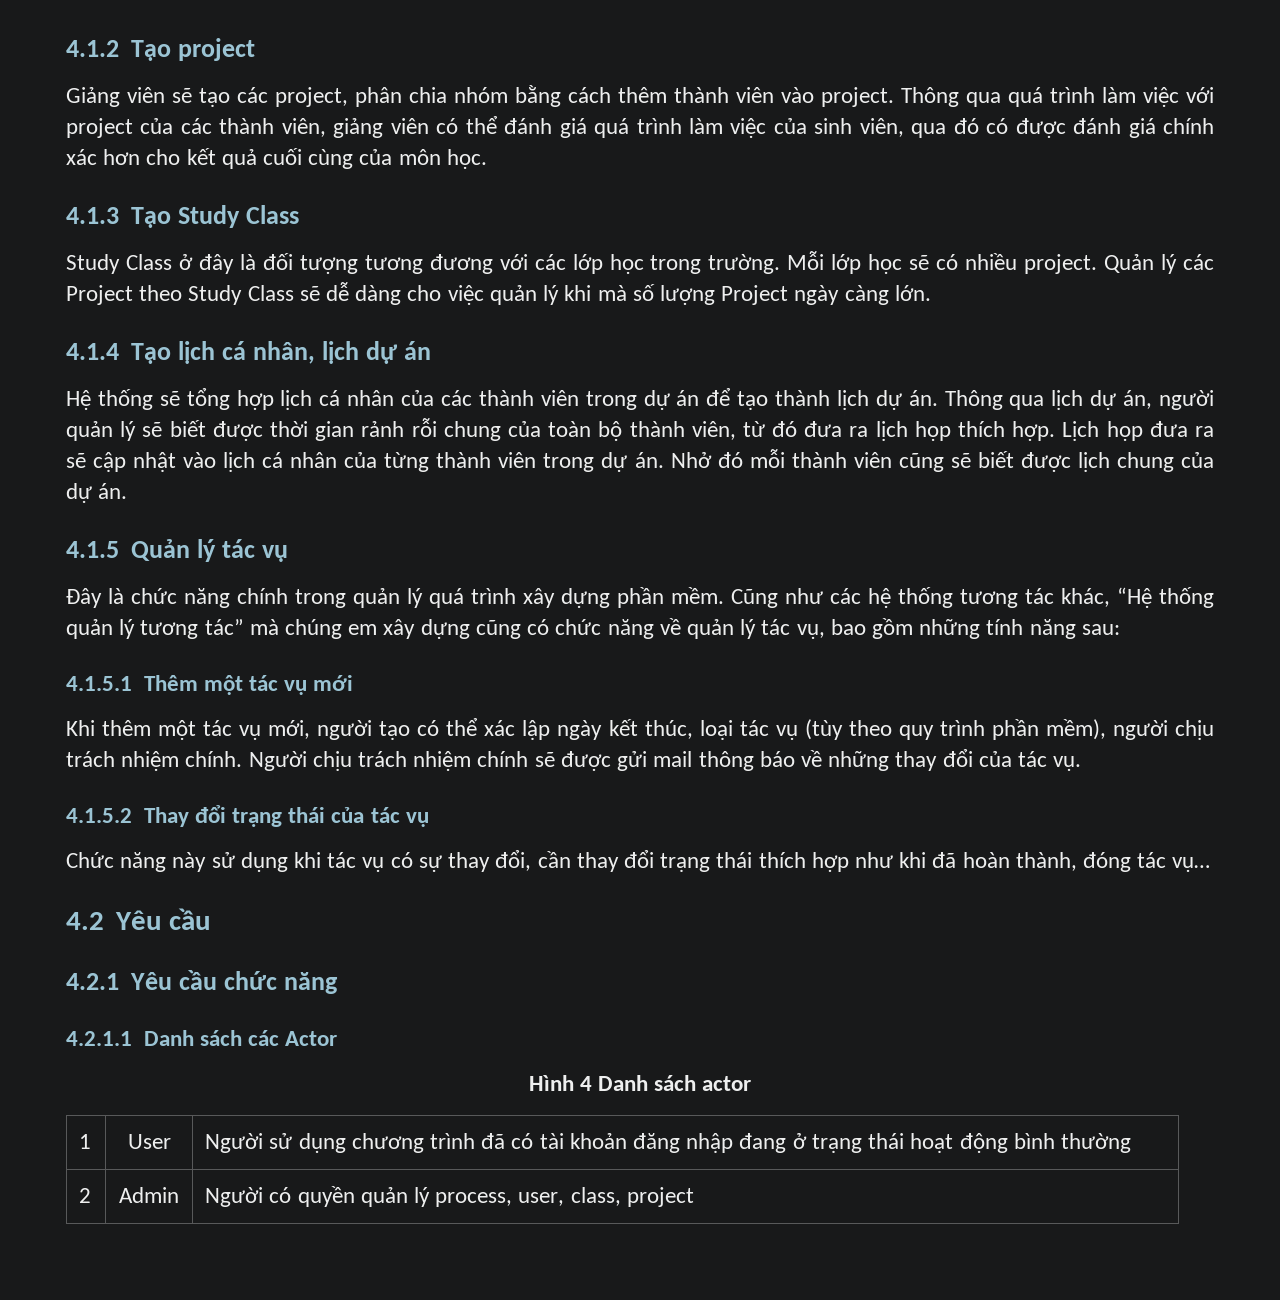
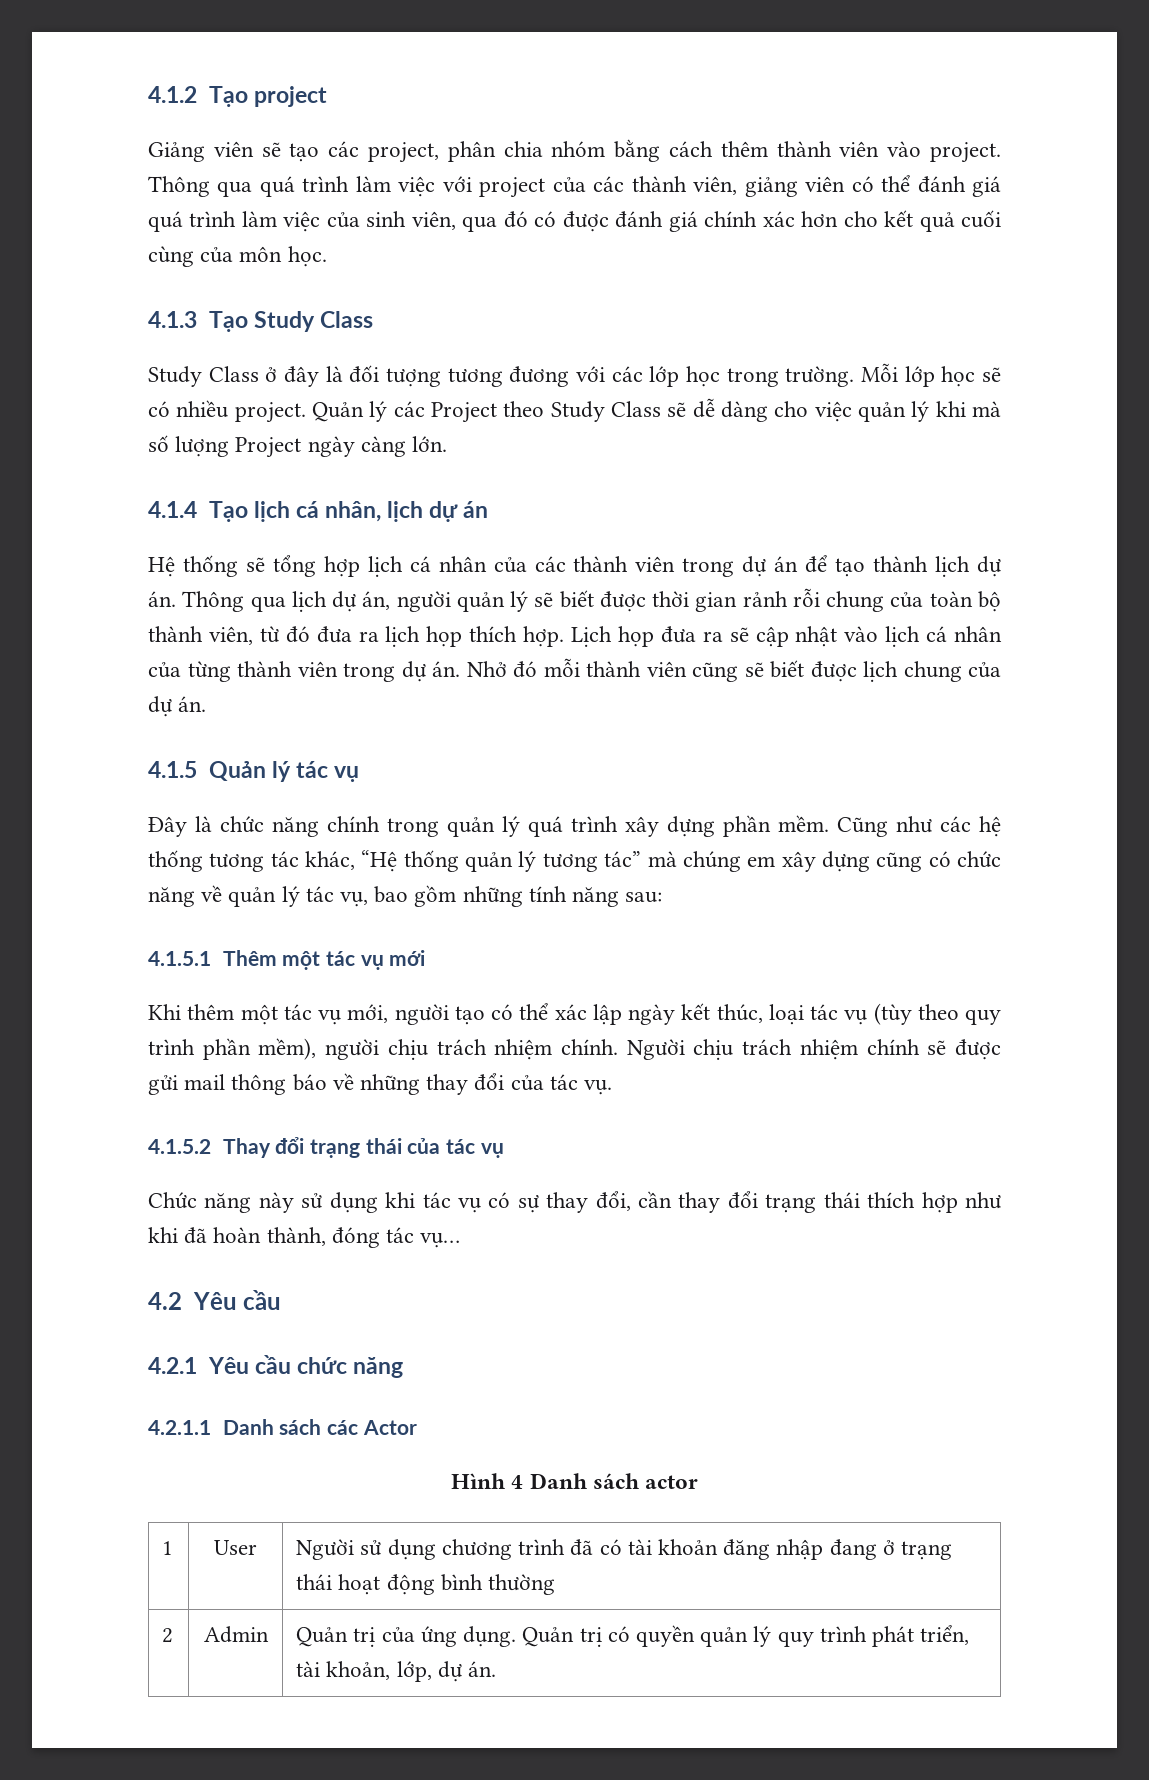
- 2 | Admin | Người có quyền quản lý process, user, class, project
+ 2 | Admin | Quản trị của ứng dụng. Quản trị có quyền quản lý quy trình phát triển, tài khoản, lớp, dự án.

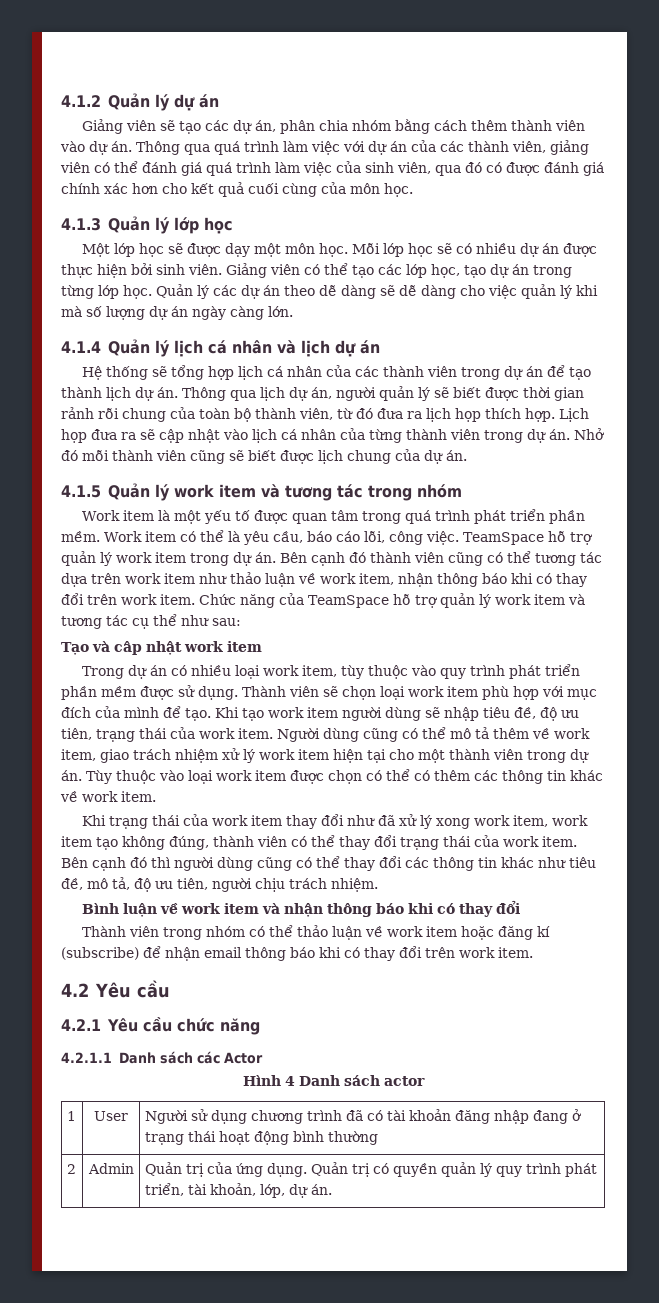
- 4.1.2 Tạo project
+ 4.1.2 Quản lý dự án
- Giảng viên sẽ tạo các project, phân chia nhóm bằng cách thêm thành viên vào project.
+ Giảng viên sẽ tạo các dự án, phân chia nhóm bằng cách thêm thành viên vào dự án.
- Thông qua quá trình làm việc với project của các thành viên, giảng viên có thể đánh giá quá trình làm việc của sinh viên, qua đó có được đánh giá chính xác hơn cho kết quả cuối cùng của môn học.
+ Thông qua quá trình làm việc với dự án của các thành viên, giảng viên có thể đánh giá quá trình làm việc của sinh viên, qua đó có được đánh giá chính xác hơn cho kết quả cuối cùng của môn học.
- 4.1.3 Tạo Study Class
- Study Class ở đây là đối tượng tương đương với các lớp học trong trường.
+ 4.1.3 Quản lý lớp học
+ Một lớp học sẽ được dạy một môn học.
- Mỗi lớp học sẽ có nhiều project. Quản lý các Project theo Study Class sẽ dễ dàng cho việc quản lý khi mà số lượng Project ngày càng lớn.
+ Mỗi lớp học sẽ có nhiều dự án được thực hiện bởi sinh viên. Giảng viên có thể tạo các lớp học, tạo dự án trong từng lớp học. Quản lý các dự án theo dễ dàng sẽ dễ dàng cho việc quản lý khi mà số lượng dự án ngày càng lớn.
- 4.1.4 Tạo lịch cá nhân, lịch dự án
+ 4.1.4 Quản lý lịch cá nhân và lịch dự án
- 4.1.5 Quản lý tác vụ
- Đây là chức năng chính trong quản lý quá trình xây dựng phần mềm. Cũng như các hệ thống tương tác khác, “Hệ thống quản lý tương tác” mà chúng em xây dựng cũng có chức năng về quản lý tác vụ, bao gồm những tính năng sau:
- 4.1.5.1 Thêm một tác vụ mới
- Khi thêm một tác vụ mới, người tạo có thể xác lập ngày kết thúc, loại tác vụ (tùy theo quy trình phần mềm), người chịu trách nhiệm chính. Người chịu trách nhiệm chính sẽ được gửi mail thông báo về những thay đổi của tác vụ.
- 4.1.5.2 Thay đổi trạng thái của tác vụ
- Chức năng này sử dụng khi tác vụ có sự thay đổi, cần thay đổi trạng thái thích hợp như khi đã hoàn thành, đóng tác vụ…
+ 4.1.5 Quản lý work item và tương tác trong nhóm
+ Work item là một yếu tố được quan tâm trong quá trình phát triển phần mềm. Work item có thể là yêu cầu, báo cáo lỗi, công việc. TeamSpace hỗ trợ quản lý work item trong dự án. Bên cạnh đó thành viên cũng có thể tương tác dựa trên work item như thảo luận về work item, nhận thông báo khi có thay đổi trên work item. Chức năng của TeamSpace hỗ trợ quản lý work item và tương tác cụ thể như sau:
+ Tạo và câp nhật work item
+ Trong dự án có nhiều loại work item, tùy thuộc vào quy trình phát triển phần mềm được sử dụng. Thành viên sẽ chọn loại work item phù hợp với mục đích của mình để tạo. Khi tạo work item người dùng sẽ nhập tiêu đề, độ ưu tiên, trạng thái của work item. Người dùng cũng có thể mô tả thêm về work item, giao trách nhiệm xử lý work item hiện tại cho một thành viên trong dự án. Tùy thuộc vào loại work item được chọn có thể có thêm các thông tin khác về work item.
+ Khi trạng thái của work item thay đổi như đã xử lý xong work item, work item tạo không đúng, thành viên có thể thay đổi trạng thái của work item. Bên cạnh đó thì người dùng cũng có thể thay đổi các thông tin khác như tiêu đề, mô tả, độ ưu tiên, người chịu trách nhiệm.
+ Bình luận về work item và nhận thông báo khi có thay đổi
+ Thành viên trong nhóm có thể thảo luận về work item hoặc đăng kí (subscribe) để nhận email thông báo khi có thay đổi trên work item.

